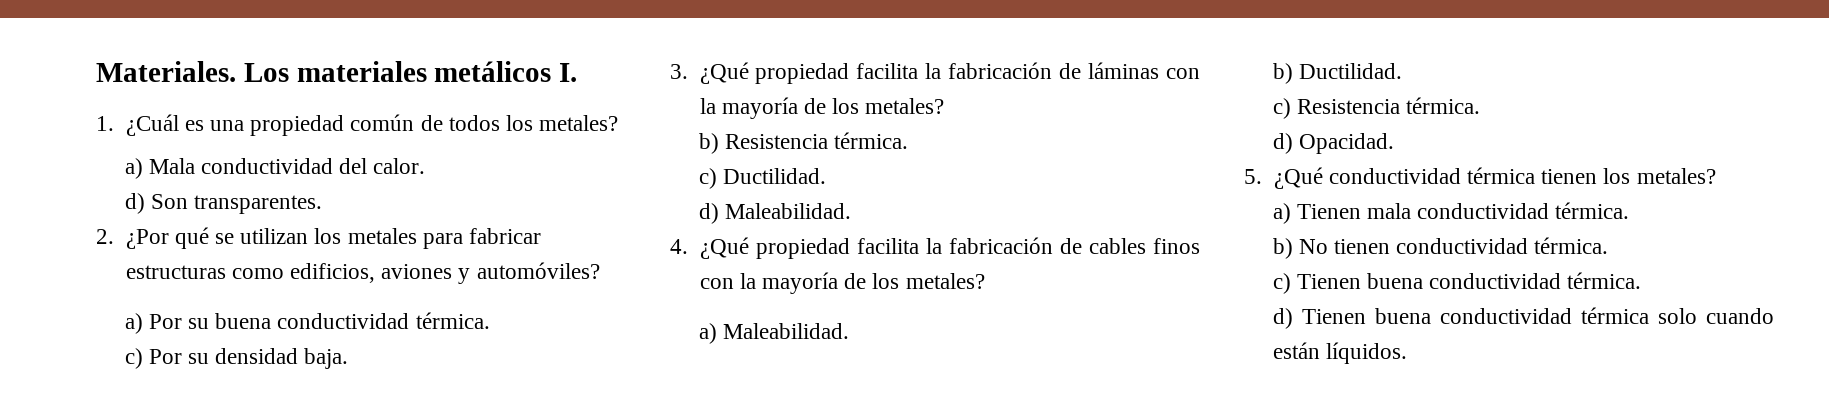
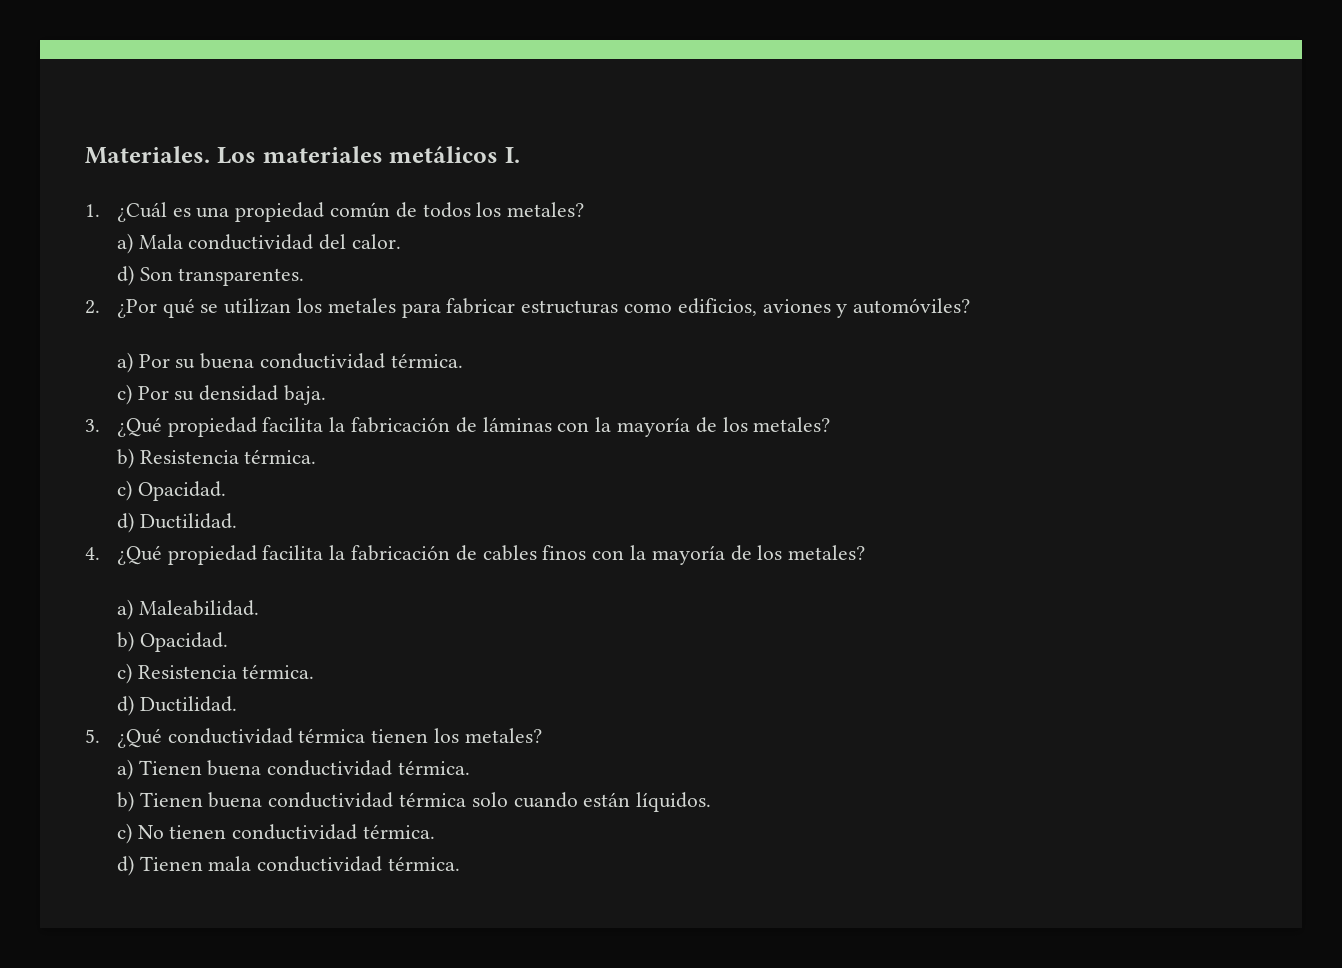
- c) Ductilidad.
- d) Maleabilidad.
+ c) Opacidad.
+ d) Ductilidad.
- b) Ductilidad.
+ b) Opacidad.
  c) Resistencia térmica.
- d) Opacidad.
+ d) Ductilidad.
- a) Tienen mala conductividad térmica.
+ a) Tienen buena conductividad térmica.
- b) No tienen conductividad térmica.
- c) Tienen buena conductividad térmica.
- d) Tienen buena conductividad térmica solo cuando están líquidos.
+ b) Tienen buena conductividad térmica solo cuando están líquidos.
+ c) No tienen conductividad térmica.
+ d) Tienen mala conductividad térmica.

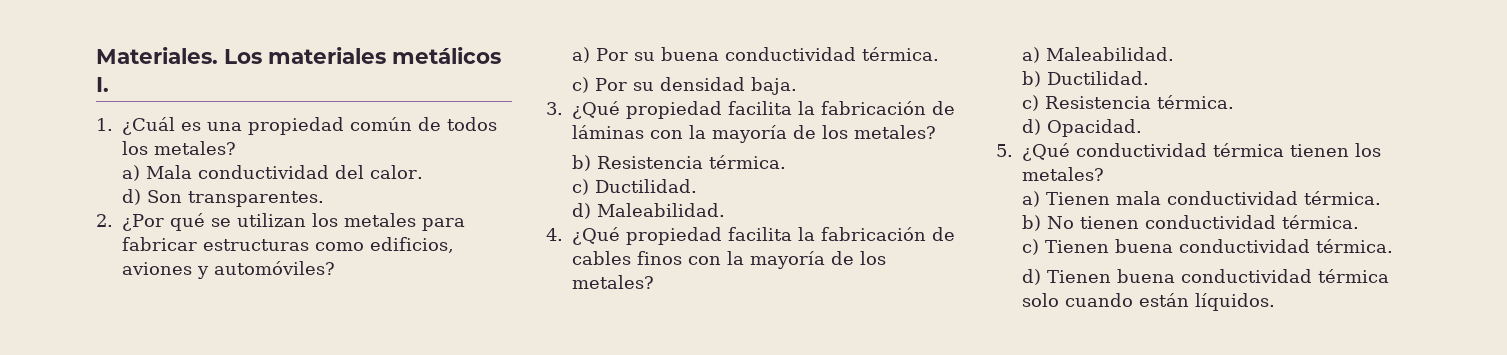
- c) Opacidad.
- d) Ductilidad.
+ c) Ductilidad.
+ d) Maleabilidad.
- b) Opacidad.
+ b) Ductilidad.
  c) Resistencia térmica.
- d) Ductilidad.
+ d) Opacidad.
- a) Tienen buena conductividad térmica.
- b) Tienen buena conductividad térmica solo cuando están líquidos.
+ a) Tienen mala conductividad térmica.
+ b) No tienen conductividad térmica.
+ c) Tienen buena conductividad térmica.
+ d) Tienen buena conductividad térmica solo cuando están líquidos.
- c) No tienen conductividad térmica.
- d) Tienen mala conductividad térmica.

